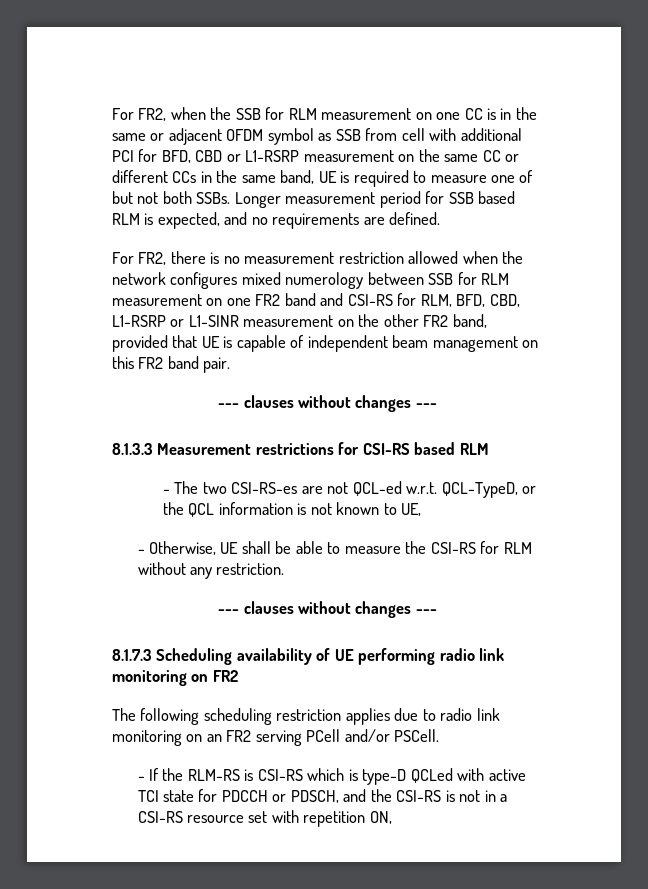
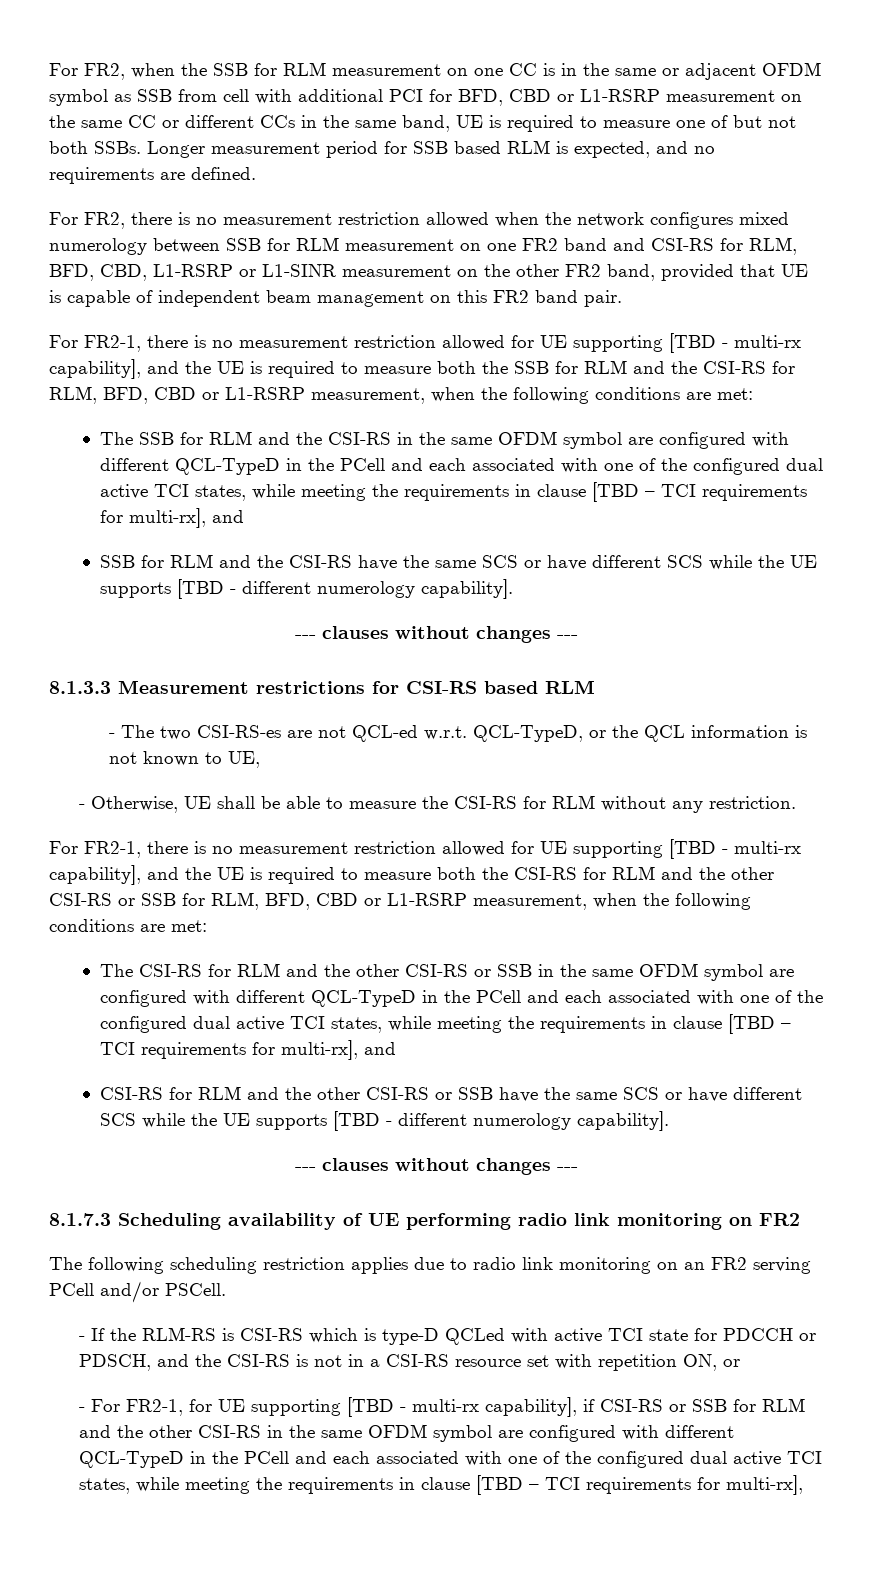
+ For FR2-1, there is no measurement restriction allowed for UE supporting [TBD - multi-rx capability], and the UE is required to measure both the SSB for RLM and the CSI-RS for RLM, BFD, CBD or L1-RSRP measurement, when the following conditions are met:
+ The SSB for RLM and the CSI-RS in the same OFDM symbol are configured with different QCL-TypeD in the PCell and each associated with one of the configured dual active TCI states, while meeting the requirements in clause [TBD – TCI requirements for multi-rx], and
+ SSB for RLM and the CSI-RS have the same SCS or have different SCS while the UE supports [TBD - different numerology capability].
+ For FR2-1, there is no measurement restriction allowed for UE supporting [TBD - multi-rx capability], and the UE is required to measure both the CSI-RS for RLM and the other CSI-RS or SSB for RLM, BFD, CBD or L1-RSRP measurement, when the following conditions are met:
+ The CSI-RS for RLM and the other CSI-RS or SSB in the same OFDM symbol are configured with different QCL-TypeD in the PCell and each associated with one of the configured dual active TCI states, while meeting the requirements in clause [TBD – TCI requirements for multi-rx], and
+ CSI-RS for RLM and the other CSI-RS or SSB have the same SCS or have different SCS while the UE supports [TBD - different numerology capability].
- - If the RLM-RS is CSI-RS which is type-D QCLed with active TCI state for PDCCH or PDSCH, and the CSI-RS is not in a CSI-RS resource set with repetition ON,
+ - If the RLM-RS is CSI-RS which is type-D QCLed with active TCI state for PDCCH or PDSCH, and the CSI-RS is not in a CSI-RS resource set with repetition ON, or
+ - For FR2-1, for UE supporting [TBD - multi-rx capability], if CSI-RS or SSB for RLM and the other CSI-RS in the same OFDM symbol are configured with different QCL-TypeD in the PCell and each associated with one of the configured dual active TCI states, while meeting the requirements in clause [TBD – TCI requirements for multi-rx],

